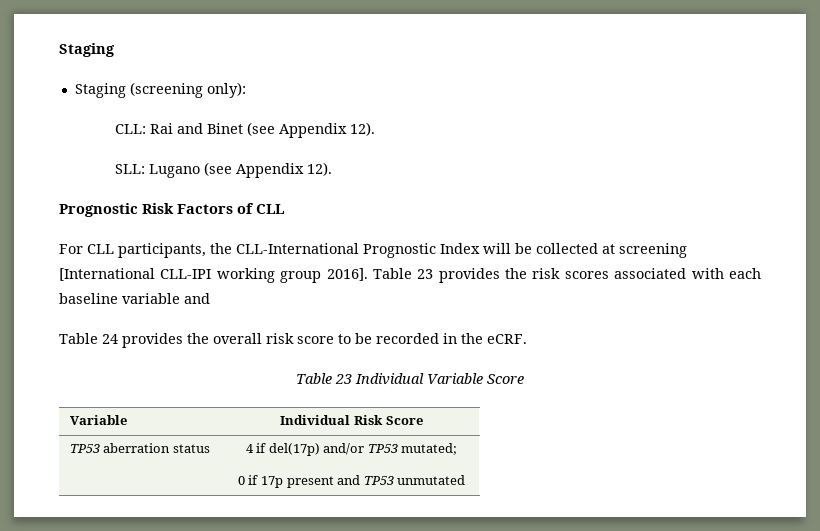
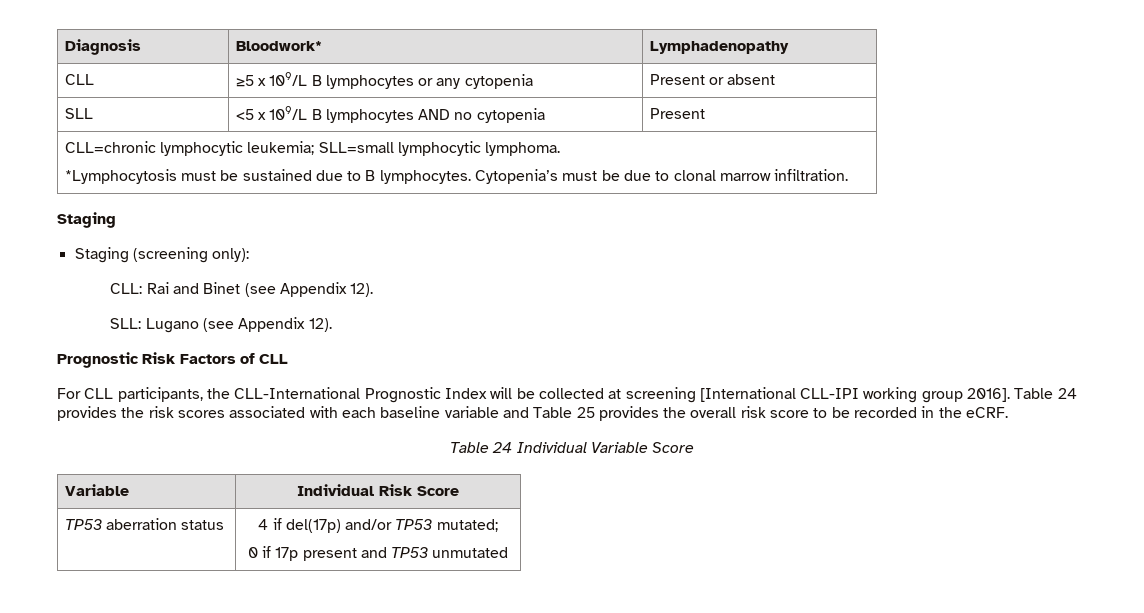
+ Diagnosis | Bloodwork* | Lymphadenopathy
+ CLL | ≥5 x 109/L B lymphocytes or any cytopenia | Present or absent
+ SLL | <5 x 109/L B lymphocytes AND no cytopenia | Present
+ CLL=chronic lymphocytic leukemia; SLL=small lymphocytic lymphoma.
+ *Lymphocytosis must be sustained due to B lymphocytes. Cytopenia’s must be due to clonal marrow infiltration.
- Table 23 provides the risk scores associated with each baseline variable and
- Table 24 provides the overall risk score to be recorded in the eCRF.
+ Table 24 provides the risk scores associated with each baseline variable and Table 25 provides the overall risk score to be recorded in the eCRF.
- Table 23 Individual Variable Score
+ Table 24 Individual Variable Score

